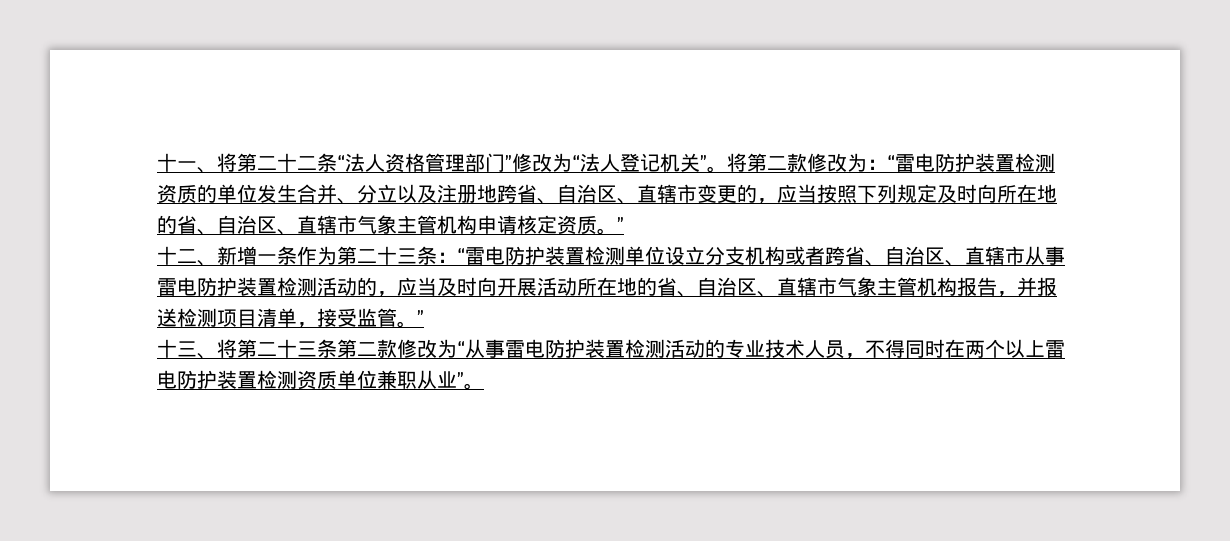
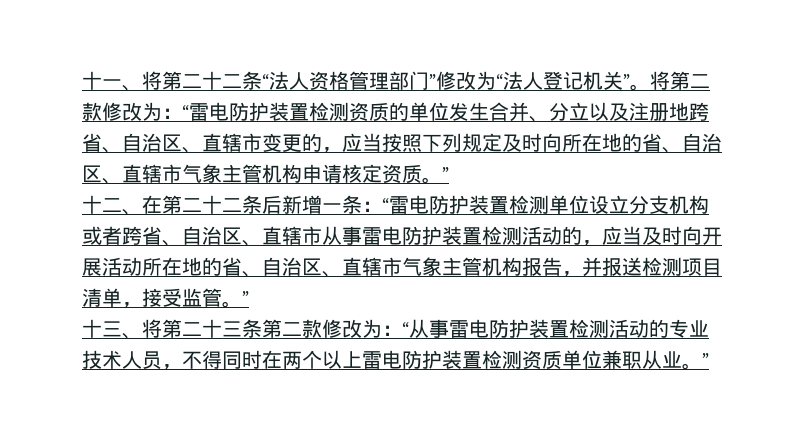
- 十二、新增一条作为第二十三条：“雷电防护装置检测单位设立分支机构或者跨省、自治区、直辖市从事雷电防护装置检测活动的，应当及时向开展活动所在地的省、自治区、直辖市气象主管机构报告，并报送检测项目清单，接受监管。”
+ 十二、在第二十二条后新增一条：“雷电防护装置检测单位设立分支机构或者跨省、自治区、直辖市从事雷电防护装置检测活动的，应当及时向开展活动所在地的省、自治区、直辖市气象主管机构报告，并报送检测项目清单，接受监管。”
- 十三、将第二十三条第二款修改为“从事雷电防护装置检测活动的专业技术人员，不得同时在两个以上雷电防护装置检测资质单位兼职从业”。
+ 十三、将第二十三条第二款修改为：“从事雷电防护装置检测活动的专业技术人员，不得同时在两个以上雷电防护装置检测资质单位兼职从业。”

